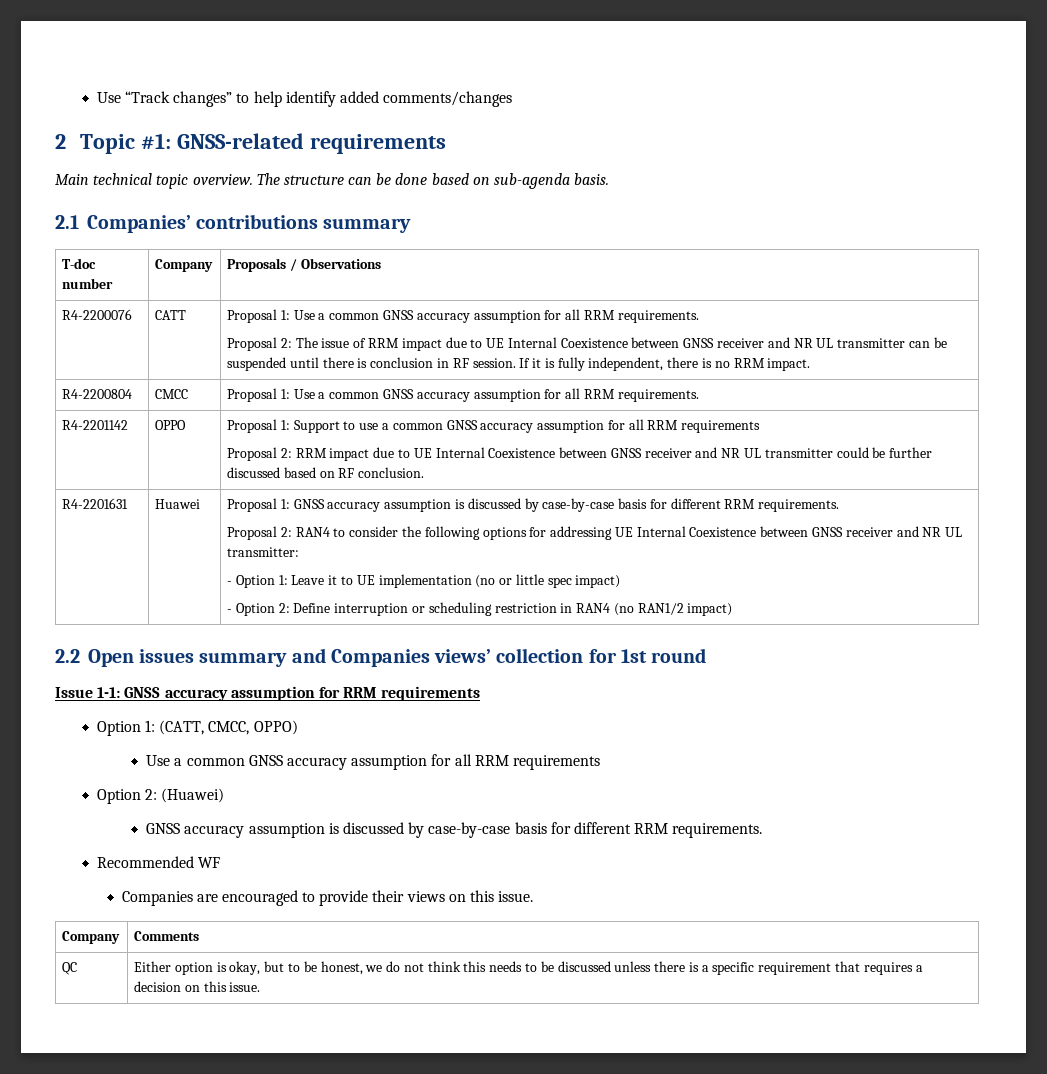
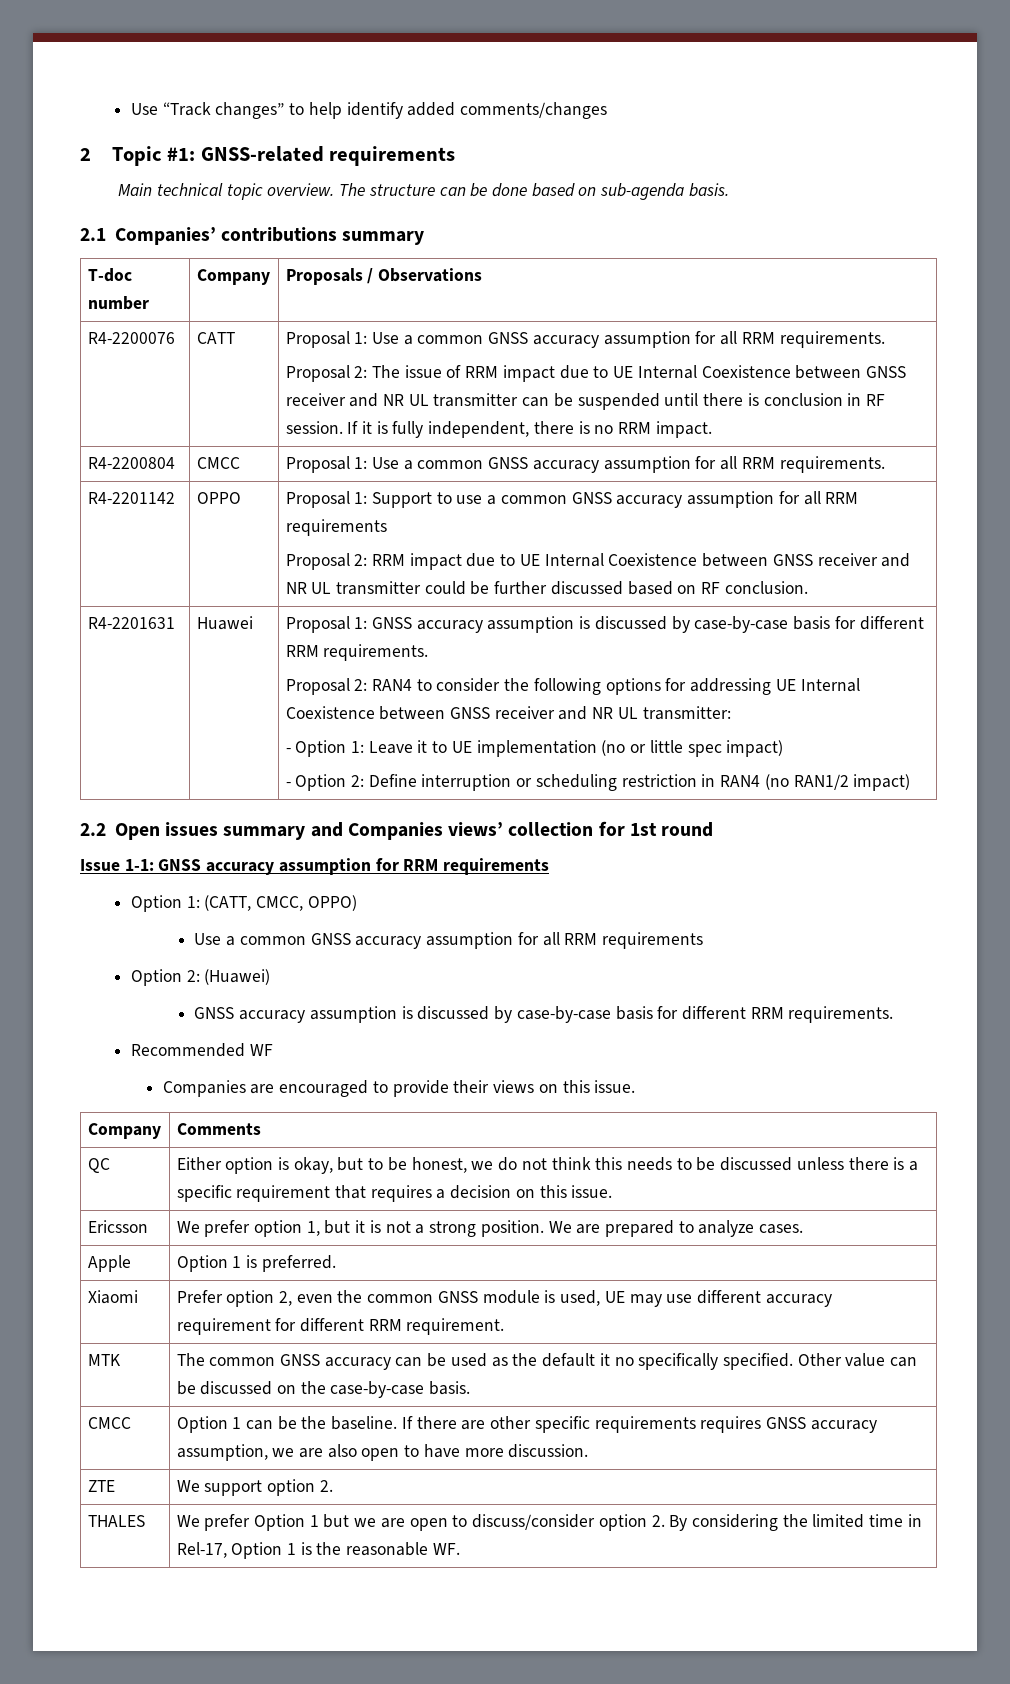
+ Ericsson | We prefer option 1, but it is not a strong position. We are prepared to analyze cases.
+ Apple | Option 1 is preferred.
+ Xiaomi | Prefer option 2, even the common GNSS module is used, UE may use different accuracy requirement for different RRM requirement.
+ MTK | The common GNSS accuracy can be used as the default it no specifically specified. Other value can be discussed on the case-by-case basis.
+ CMCC | Option 1 can be the baseline. If there are other specific requirements requires GNSS accuracy assumption, we are also open to have more discussion.
+ ZTE | We support option 2.
+ THALES | We prefer Option 1 but we are open to discuss/consider option 2. By considering the limited time in Rel-17, Option 1 is the reasonable WF.

